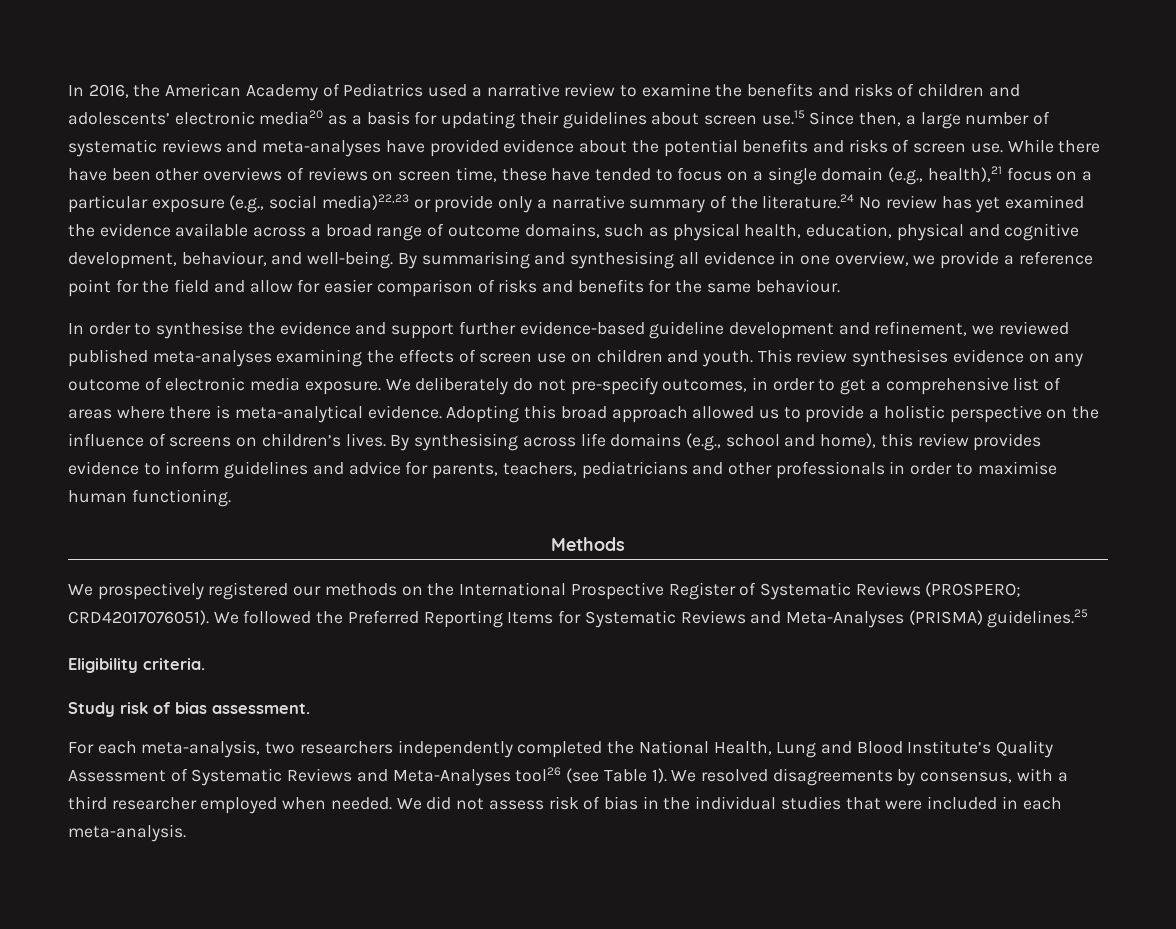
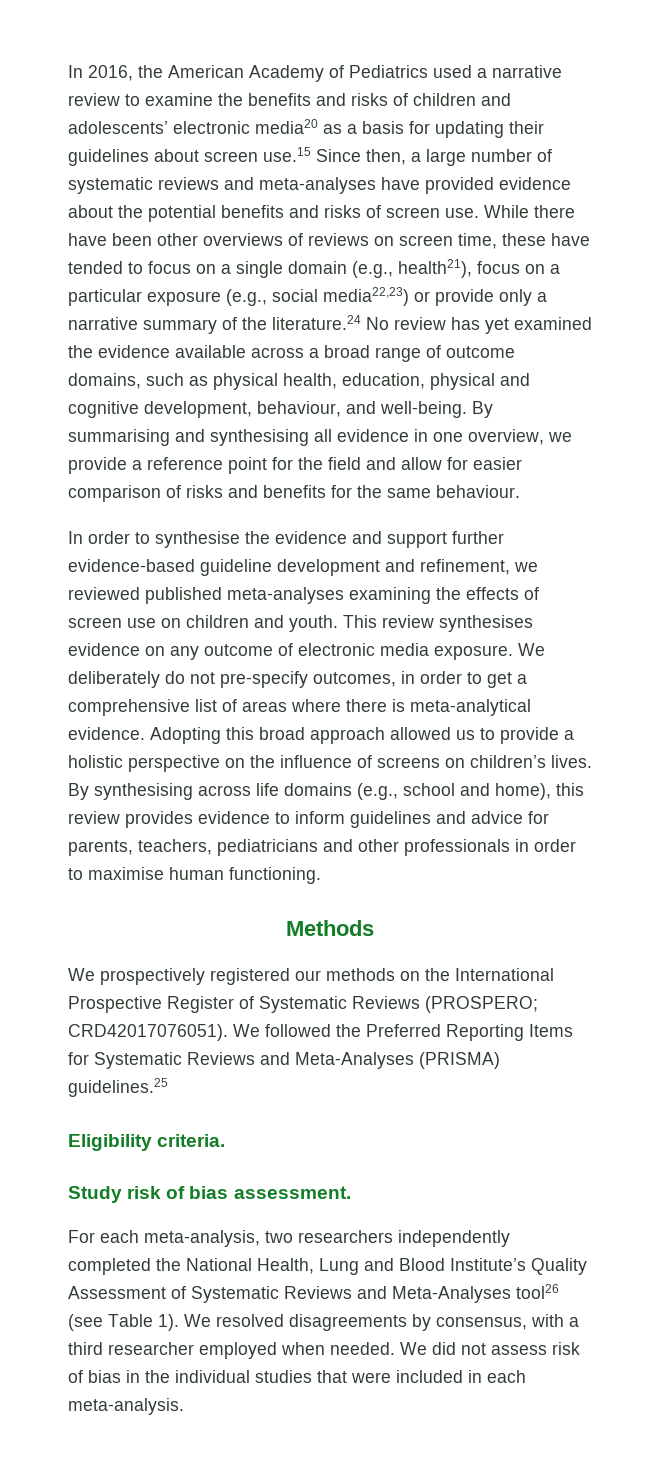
- While there have been other overviews of reviews on screen time, these have tended to focus on a single domain (e.g., health),21 focus on a particular exposure (e.g., social media)22,23 or provide only a narrative summary of the literature.24 No review has yet examined the evidence available across a broad range of outcome domains, such as physical health, education, physical and cognitive development, behaviour, and well-being.
+ While there have been other overviews of reviews on screen time, these have tended to focus on a single domain (e.g., health21), focus on a particular exposure (e.g., social media22,23) or provide only a narrative summary of the literature.24 No review has yet examined the evidence available across a broad range of outcome domains, such as physical health, education, physical and cognitive development, behaviour, and well-being.

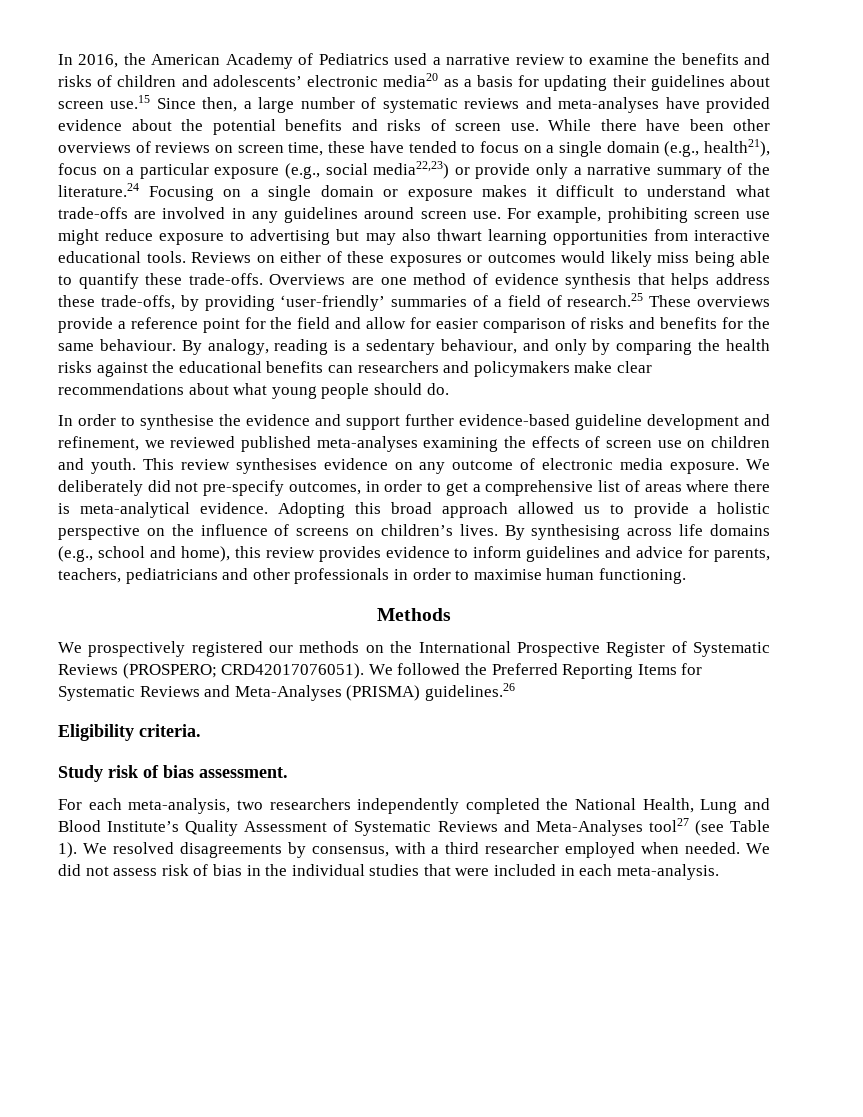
- While there have been other overviews of reviews on screen time, these have tended to focus on a single domain (e.g., health21), focus on a particular exposure (e.g., social media22,23) or provide only a narrative summary of the literature.24 No review has yet examined the evidence available across a broad range of outcome domains, such as physical health, education, physical and cognitive development, behaviour, and well-being. By summarising and synthesising all evidence in one overview, we provide a reference point for the field and allow for easier comparison of risks and benefits for the same behaviour.
+ While there have been other overviews of reviews on screen time, these have tended to focus on a single domain (e.g., health21), focus on a particular exposure (e.g., social media22,23) or provide only a narrative summary of the literature.24 Focusing on a single domain or exposure makes it difficult to understand what trade-offs are involved in any guidelines around screen use. For example, prohibiting screen use might reduce exposure to advertising but may also thwart learning opportunities from interactive educational tools. Reviews on either of these exposures or outcomes would likely miss being able to quantify these trade-offs. Overviews are one method of evidence synthesis that helps address these trade-offs, by providing ‘user-friendly’ summaries of a field of research.25 These overviews provide a reference point for the field and allow for easier comparison of risks and benefits for the same behaviour. By analogy, reading is a sedentary behaviour, and only by comparing the health risks against the educational benefits can researchers and policymakers make clear recommendations about what young people should do.
- We deliberately do not pre-specify outcomes, in order to get a comprehensive list of areas where there is meta-analytical evidence.
+ We deliberately did not pre-specify outcomes, in order to get a comprehensive list of areas where there is meta-analytical evidence.
- We followed the Preferred Reporting Items for Systematic Reviews and Meta-Analyses (PRISMA) guidelines.25
+ We followed the Preferred Reporting Items for Systematic Reviews and Meta-Analyses (PRISMA) guidelines.26
- For each meta-analysis, two researchers independently completed the National Health, Lung and Blood Institute’s Quality Assessment of Systematic Reviews and Meta-Analyses tool26 (see Table 1).
+ For each meta-analysis, two researchers independently completed the National Health, Lung and Blood Institute’s Quality Assessment of Systematic Reviews and Meta-Analyses tool27 (see Table 1).

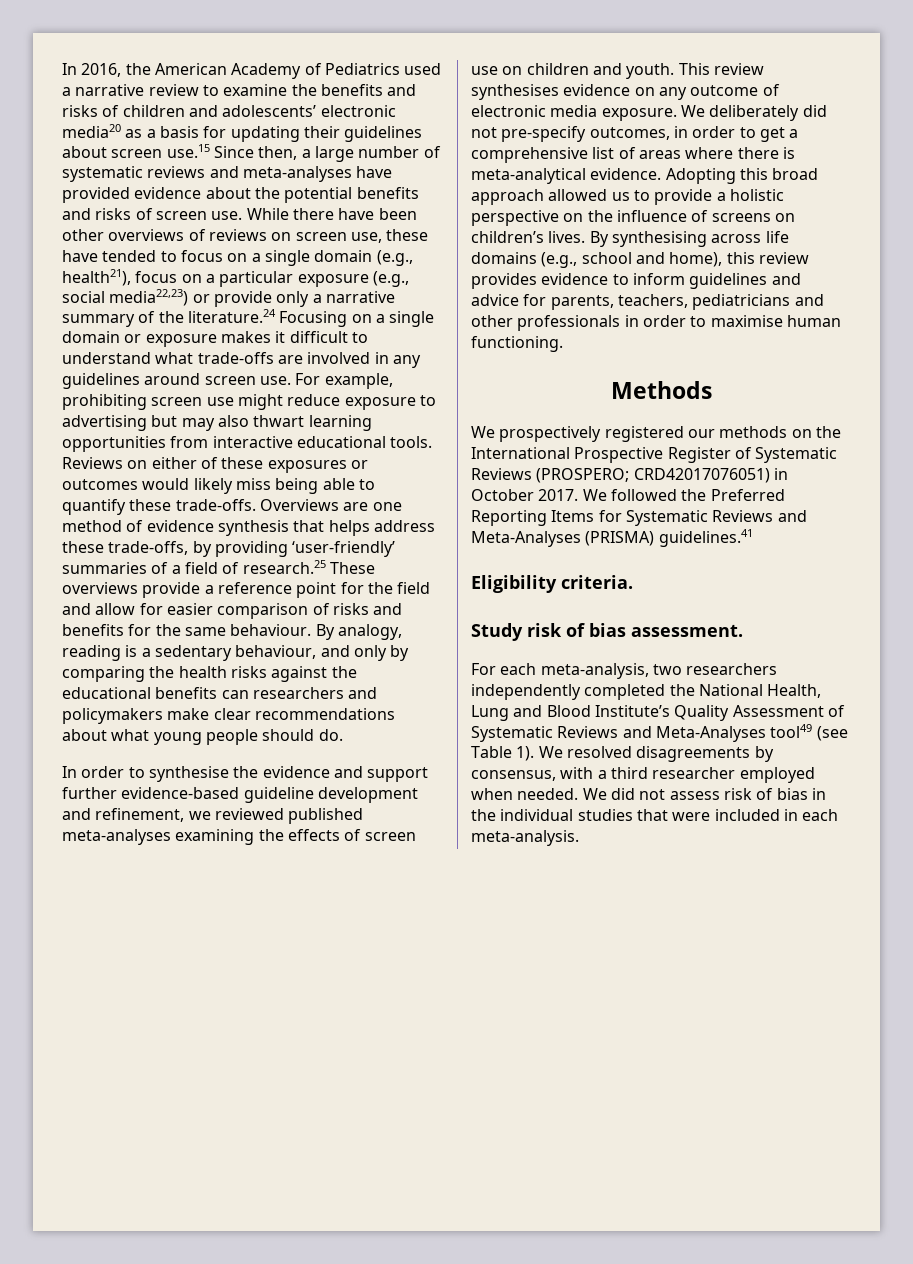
- While there have been other overviews of reviews on screen time, these have tended to focus on a single domain (e.g., health21), focus on a particular exposure (e.g., social media22,23) or provide only a narrative summary of the literature.24 Focusing on a single domain or exposure makes it difficult to understand what trade-offs are involved in any guidelines around screen use.
+ While there have been other overviews of reviews on screen use, these have tended to focus on a single domain (e.g., health21), focus on a particular exposure (e.g., social media22,23) or provide only a narrative summary of the literature.24 Focusing on a single domain or exposure makes it difficult to understand what trade-offs are involved in any guidelines around screen use.
- We prospectively registered our methods on the International Prospective Register of Systematic Reviews (PROSPERO; CRD42017076051).
+ We prospectively registered our methods on the International Prospective Register of Systematic Reviews (PROSPERO; CRD42017076051) in October 2017.
- We followed the Preferred Reporting Items for Systematic Reviews and Meta-Analyses (PRISMA) guidelines.26
+ We followed the Preferred Reporting Items for Systematic Reviews and Meta-Analyses (PRISMA) guidelines.41
- For each meta-analysis, two researchers independently completed the National Health, Lung and Blood Institute’s Quality Assessment of Systematic Reviews and Meta-Analyses tool27 (see Table 1).
+ For each meta-analysis, two researchers independently completed the National Health, Lung and Blood Institute’s Quality Assessment of Systematic Reviews and Meta-Analyses tool49 (see Table 1).

